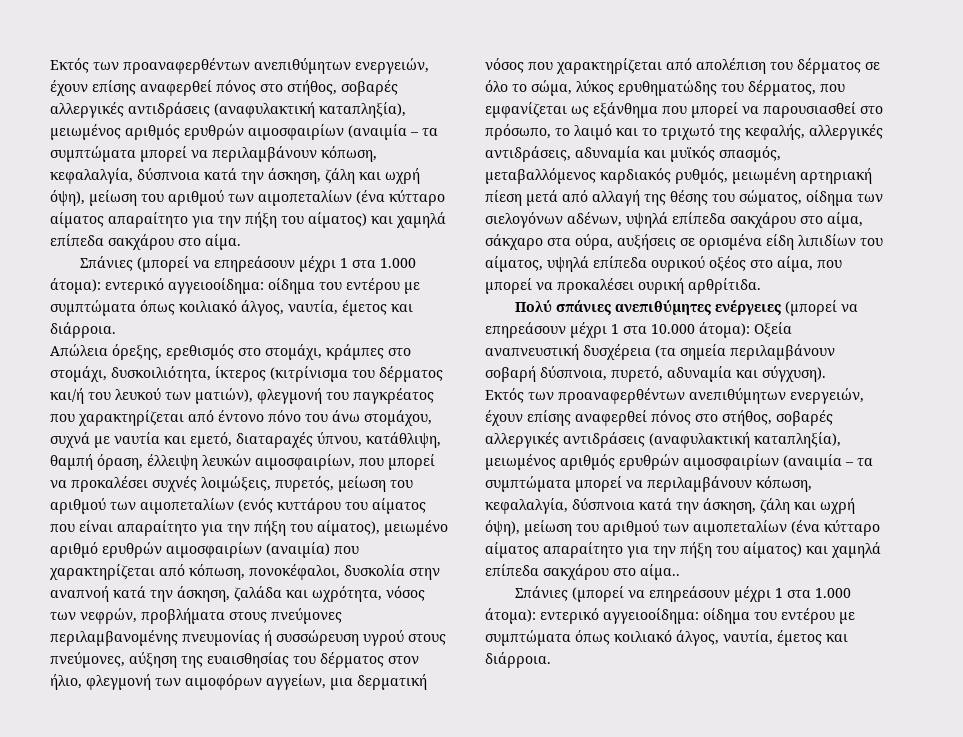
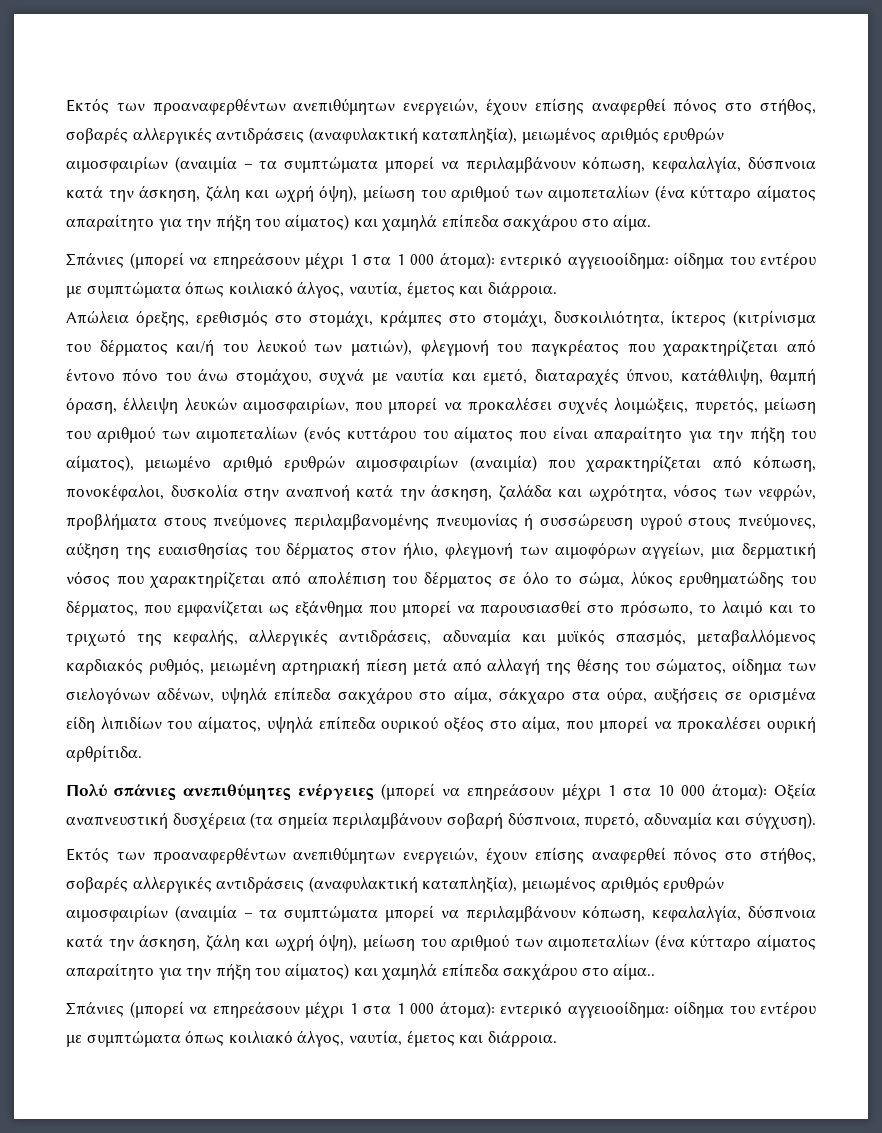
  Εκτός των προαναφερθέντων ανεπιθύμητων ενεργειών, έχουν επίσης αναφερθεί πόνος στο στήθος, σοβαρές αλλεργικές αντιδράσεις (αναφυλακτική καταπληξία), μειωμένος αριθμός ερυθρών αιμοσφαιρίων (αναιμία – τα συμπτώματα μπορεί να περιλαμβάνουν κόπωση, κεφαλαλγία, δύσπνοια κατά την άσκηση, ζάλη και ωχρή όψη), μείωση του αριθμού των αιμοπεταλίων (ένα κύτταρο αίματος απαραίτητο για την πήξη του αίματος) και χαμηλά επίπεδα σακχάρου στο αίμα.
- Σπάνιες (μπορεί να επηρεάσουν μέχρι 1 στα 1.000 άτομα):
+ Σπάνιες (μπορεί να επηρεάσουν μέχρι 1 στα 1 000 άτομα):
- Πολύ σπάνιες ανεπιθύμητες ενέργειες (μπορεί να επηρεάσουν μέχρι 1 στα 10.000 άτομα): Οξεία αναπνευστική δυσχέρεια (τα σημεία περιλαμβάνουν σοβαρή δύσπνοια, πυρετό, αδυναμία και σύγχυση).
+ Πολύ σπάνιες ανεπιθύμητες ενέργειες (μπορεί να επηρεάσουν μέχρι 1 στα 10 000 άτομα): Οξεία αναπνευστική δυσχέρεια (τα σημεία περιλαμβάνουν σοβαρή δύσπνοια, πυρετό, αδυναμία και σύγχυση).
  Εκτός των προαναφερθέντων ανεπιθύμητων ενεργειών, έχουν επίσης αναφερθεί πόνος στο στήθος, σοβαρές αλλεργικές αντιδράσεις (αναφυλακτική καταπληξία), μειωμένος αριθμός ερυθρών αιμοσφαιρίων (αναιμία – τα συμπτώματα μπορεί να περιλαμβάνουν κόπωση, κεφαλαλγία, δύσπνοια κατά την άσκηση, ζάλη και ωχρή όψη), μείωση του αριθμού των αιμοπεταλίων (ένα κύτταρο αίματος απαραίτητο για την πήξη του αίματος) και χαμηλά επίπεδα σακχάρου στο αίμα..
- Σπάνιες (μπορεί να επηρεάσουν μέχρι 1 στα 1.000 άτομα):
+ Σπάνιες (μπορεί να επηρεάσουν μέχρι 1 στα 1 000 άτομα):

